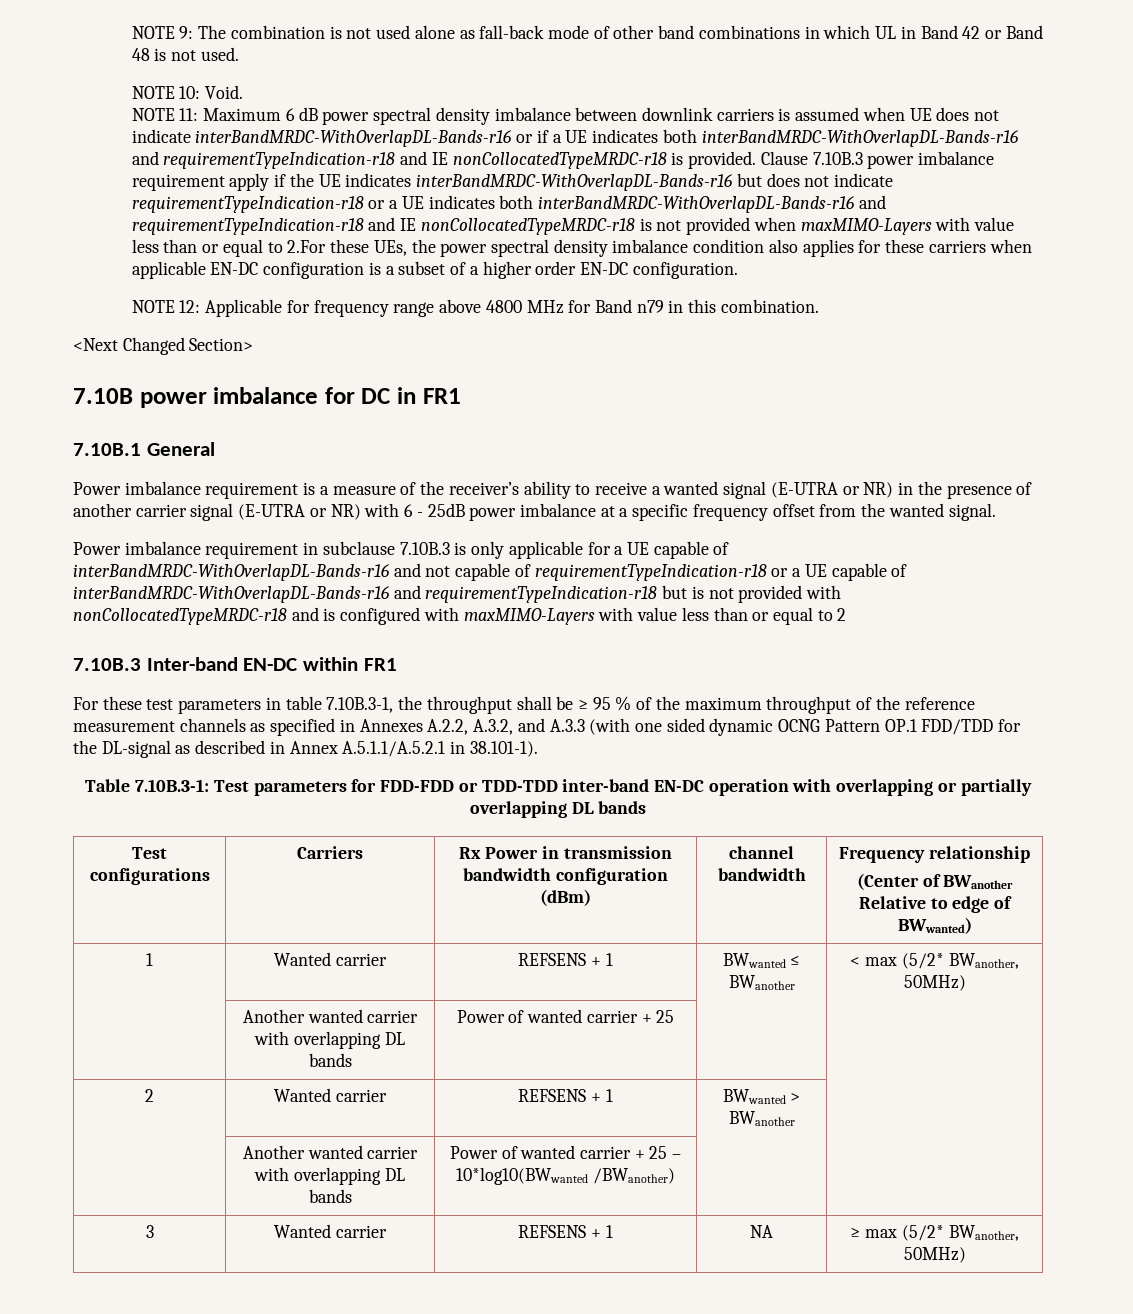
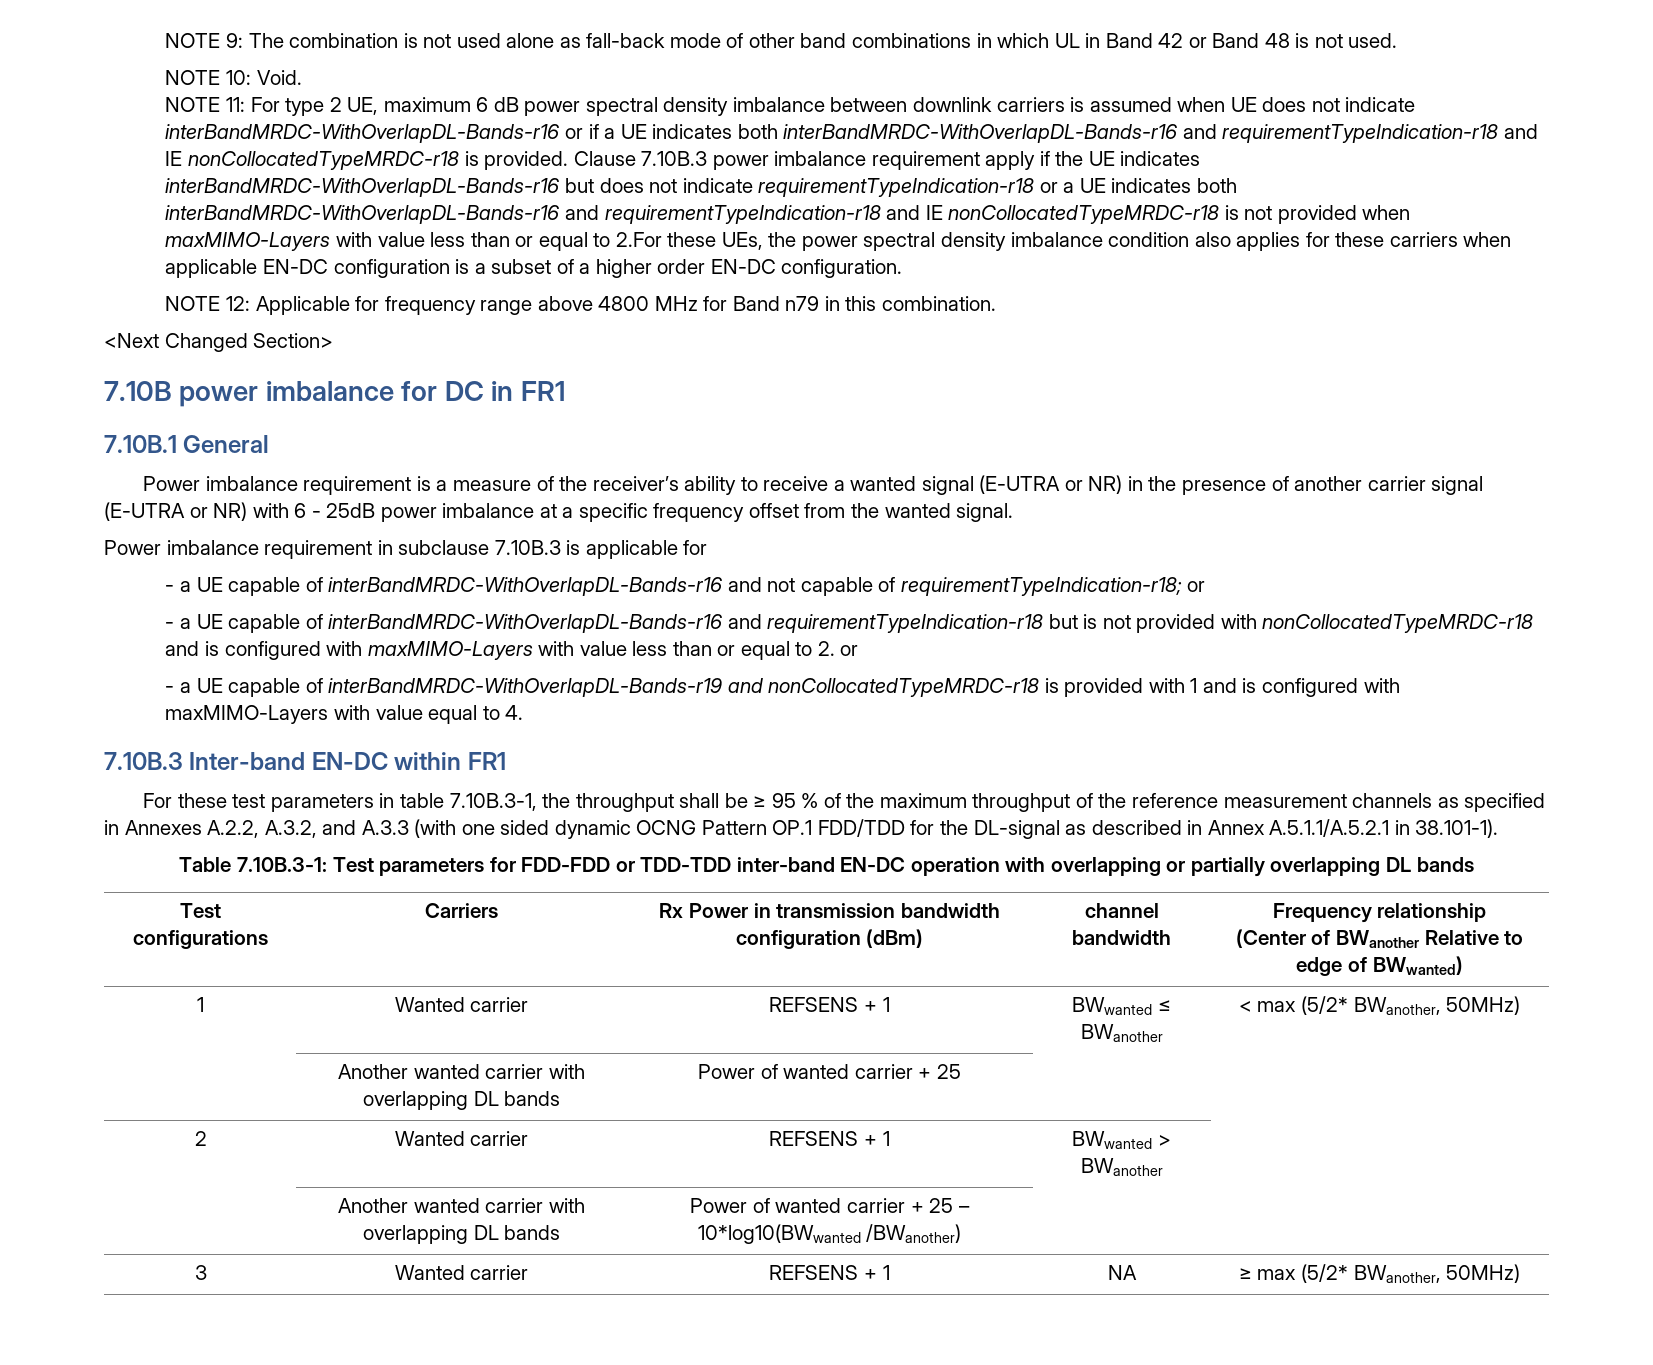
- NOTE 11: Maximum 6 dB power spectral density imbalance between downlink carriers is assumed when UE does not indicate interBandMRDC-WithOverlapDL-Bands-r16 or if a UE indicates both interBandMRDC-WithOverlapDL-Bands-r16 and requirementTypeIndication-r18 and IE nonCollocatedTypeMRDC-r18 is provided.
+ NOTE 11: For type 2 UE, maximum 6 dB power spectral density imbalance between downlink carriers is assumed when UE does not indicate interBandMRDC-WithOverlapDL-Bands-r16 or if a UE indicates both interBandMRDC-WithOverlapDL-Bands-r16 and requirementTypeIndication-r18 and IE nonCollocatedTypeMRDC-r18 is provided.
- Power imbalance requirement in subclause 7.10B.3 is only applicable for a UE capable of interBandMRDC-WithOverlapDL-Bands-r16 and not capable of requirementTypeIndication-r18 or a UE capable of interBandMRDC-WithOverlapDL-Bands-r16 and requirementTypeIndication-r18 but is not provided with nonCollocatedTypeMRDC-r18 and is configured with maxMIMO-Layers with value less than or equal to 2
+ Power imbalance requirement in subclause 7.10B.3 is applicable for
+ - a UE capable of interBandMRDC-WithOverlapDL-Bands-r16 and not capable of requirementTypeIndication-r18; or
+ - a UE capable of interBandMRDC-WithOverlapDL-Bands-r16 and requirementTypeIndication-r18 but is not provided with nonCollocatedTypeMRDC-r18 and is configured with maxMIMO-Layers with value less than or equal to 2. or
+ - a UE capable of interBandMRDC-WithOverlapDL-Bands-r19 and nonCollocatedTypeMRDC-r18 is provided with 1 and is configured with maxMIMO-Layers with value equal to 4.

